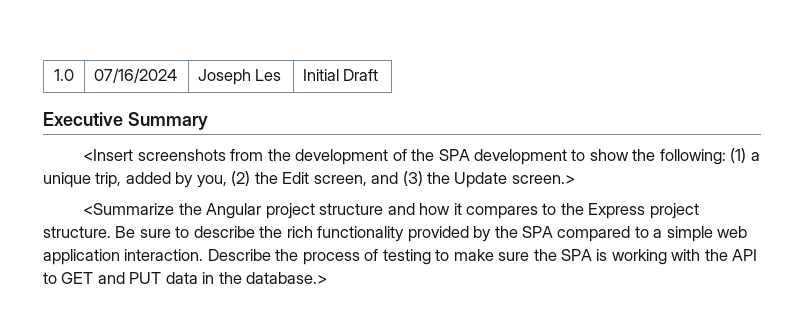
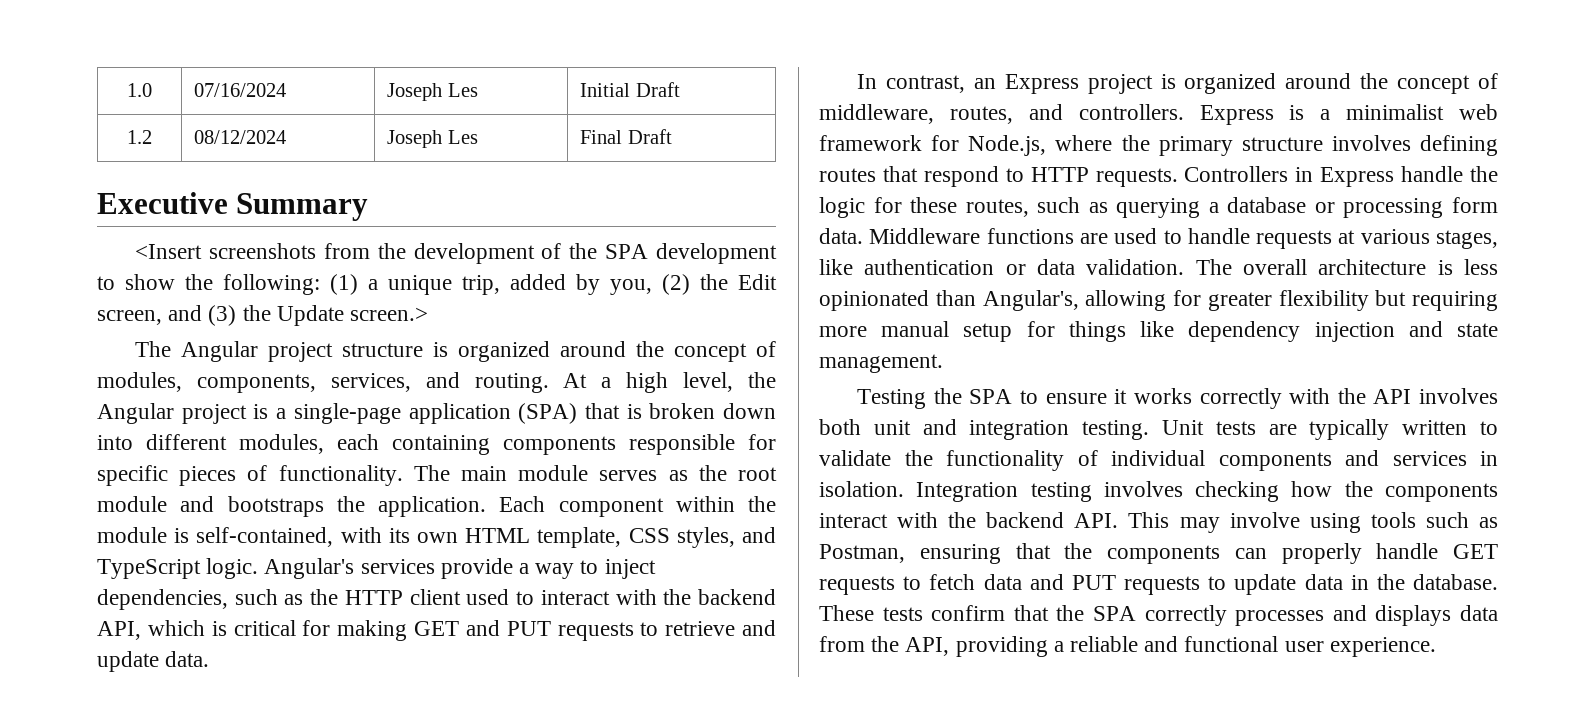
+ 1.2 | 08/12/2024 | Joseph Les | Final Draft
- <Summarize the Angular project structure and how it compares to the Express project structure. Be sure to describe the rich functionality provided by the SPA compared to a simple web application interaction. Describe the process of testing to make sure the SPA is working with the API to GET and PUT data in the database.>
+ The Angular project structure is organized around the concept of modules, components, services, and routing. At a high level, the Angular project is a single-page application (SPA) that is broken down into different modules, each containing components responsible for specific pieces of functionality. The main module serves as the root module and bootstraps the application. Each component within the module is self-contained, with its own HTML template, CSS styles, and TypeScript logic. Angular's services provide a way to inject dependencies, such as the HTTP client used to interact with the backend API, which is critical for making GET and PUT requests to retrieve and update data.
+ In contrast, an Express project is organized around the concept of middleware, routes, and controllers. Express is a minimalist web framework for Node.js, where the primary structure involves defining routes that respond to HTTP requests. Controllers in Express handle the logic for these routes, such as querying a database or processing form data. Middleware functions are used to handle requests at various stages, like authentication or data validation. The overall architecture is less opinionated than Angular's, allowing for greater flexibility but requiring more manual setup for things like dependency injection and state management.
+ Testing the SPA to ensure it works correctly with the API involves both unit and integration testing. Unit tests are typically written to validate the functionality of individual components and services in isolation. Integration testing involves checking how the components interact with the backend API. This may involve using tools such as Postman, ensuring that the components can properly handle GET requests to fetch data and PUT requests to update data in the database. These tests confirm that the SPA correctly processes and displays data from the API, providing a reliable and functional user experience.

